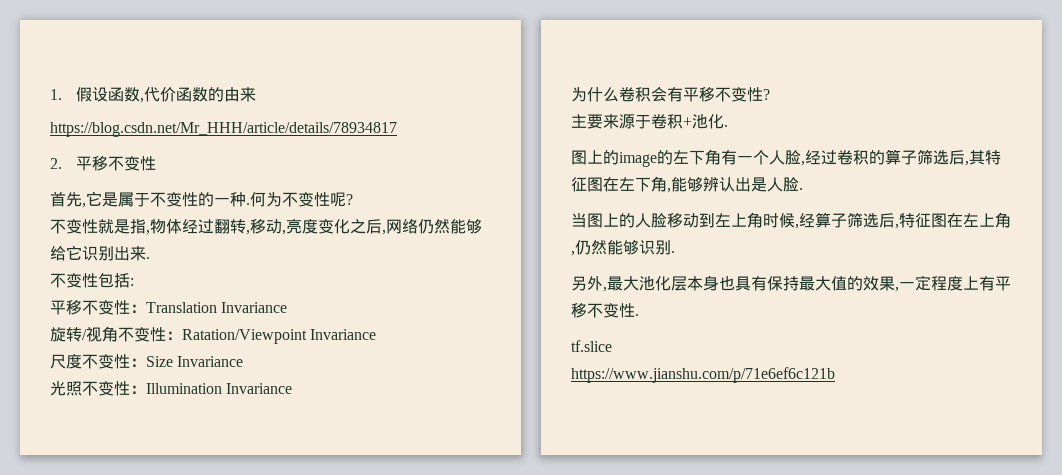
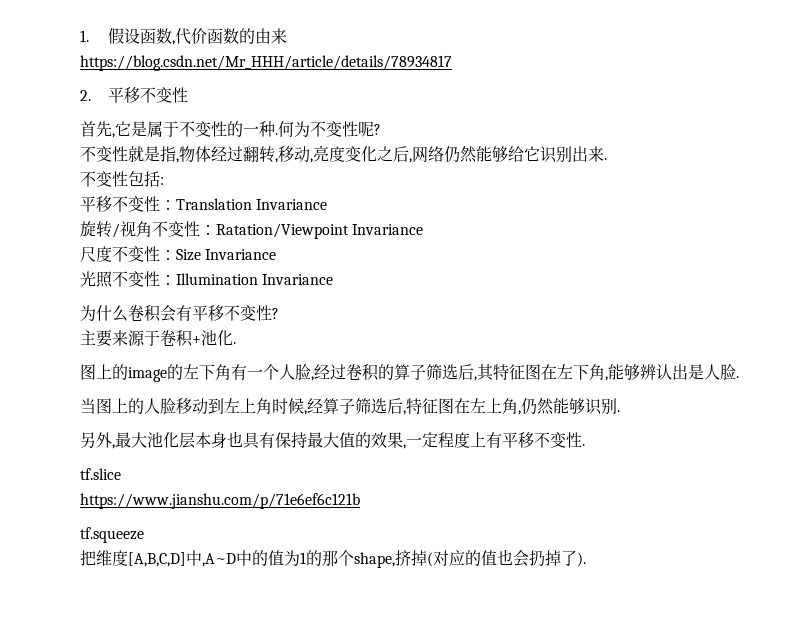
+ tf.squeeze
+ 把维度[A,B,C,D]中,A~D中的值为1的那个shape,挤掉(对应的值也会扔掉了).

